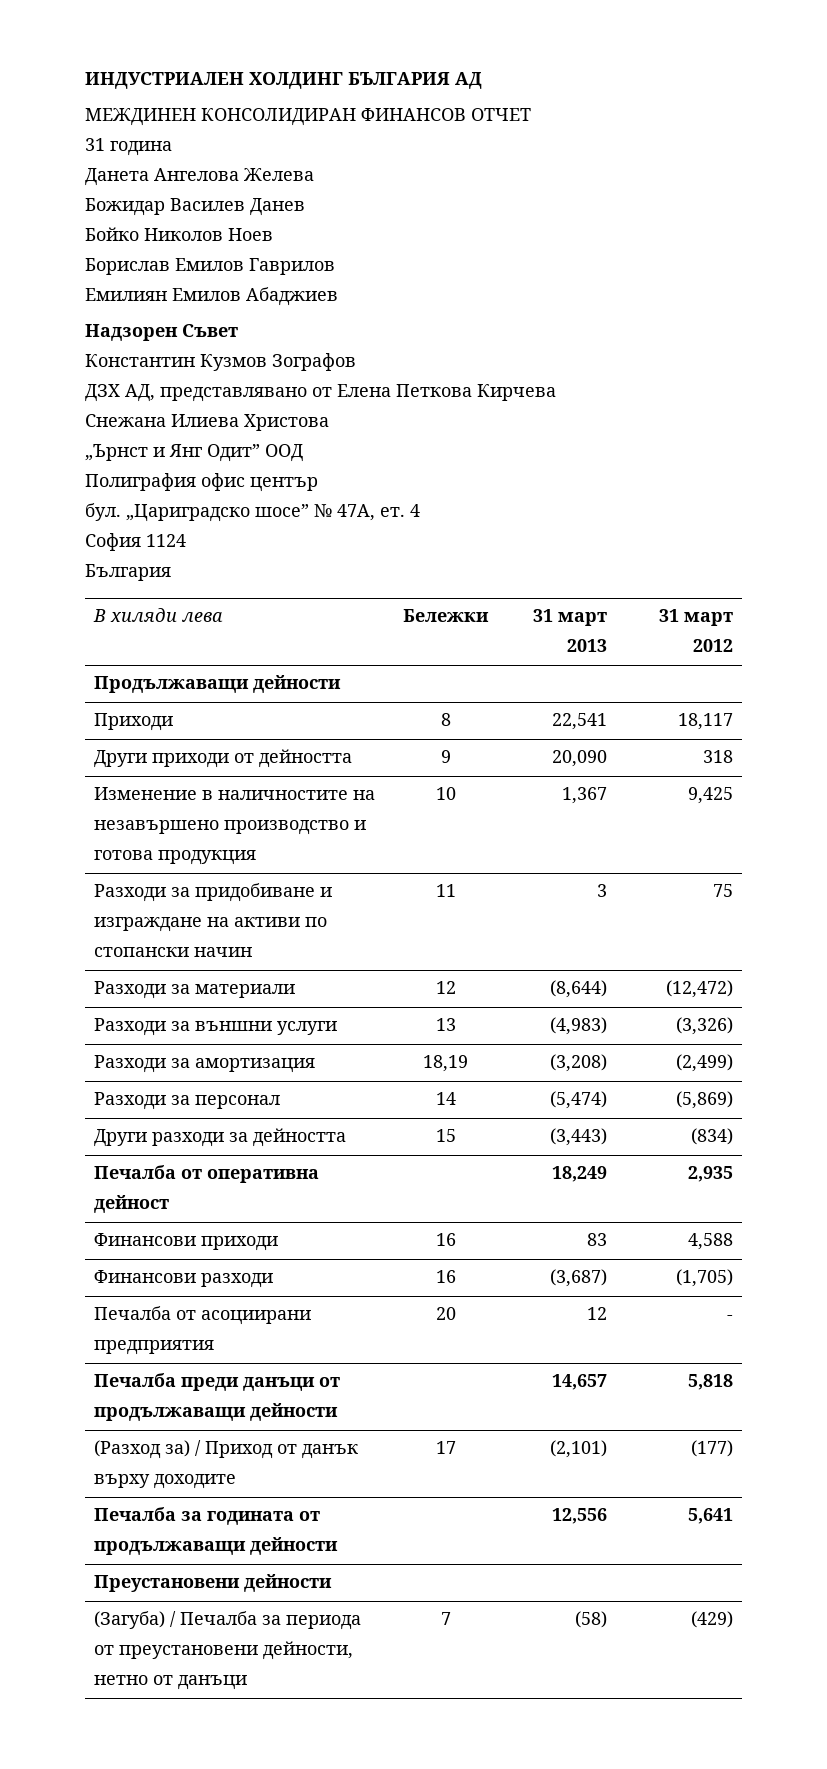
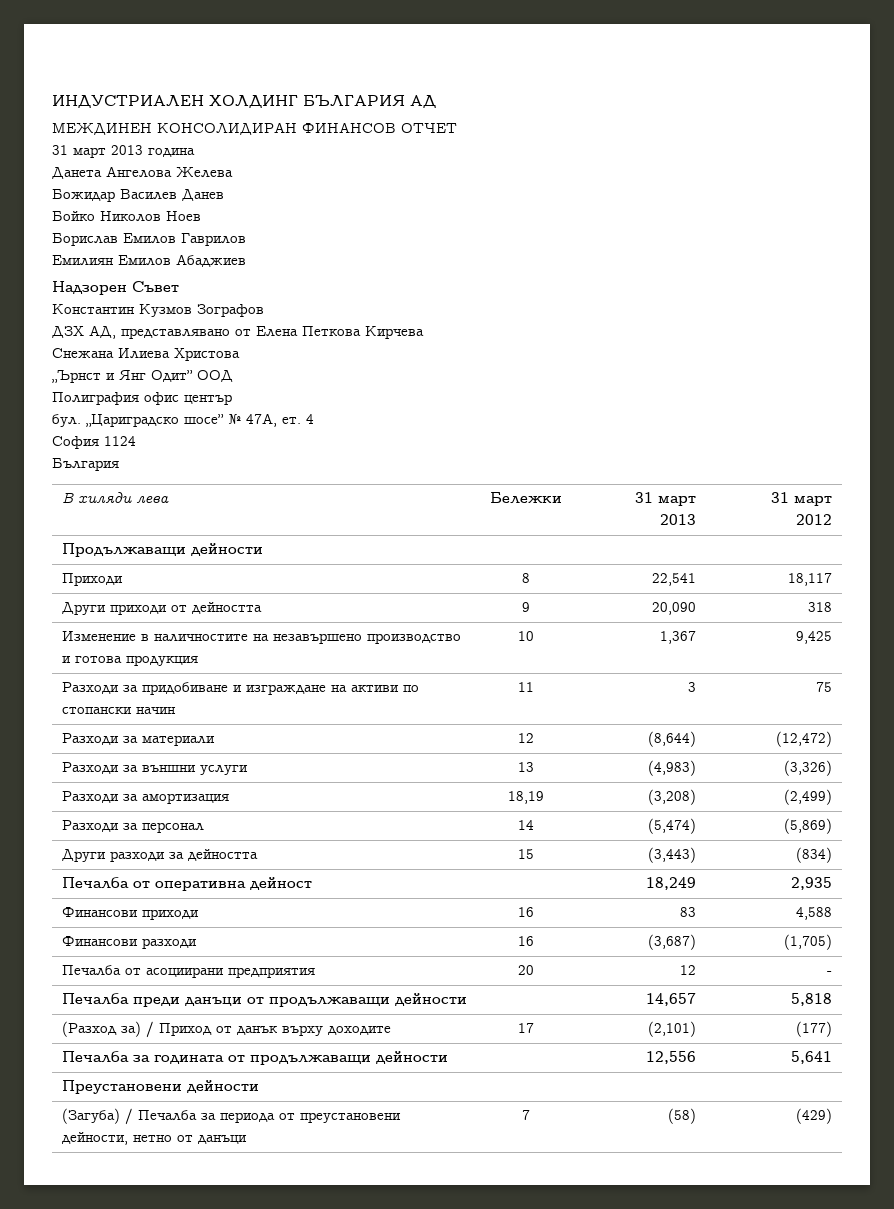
- 31 година
+ 31 март 2013 година

